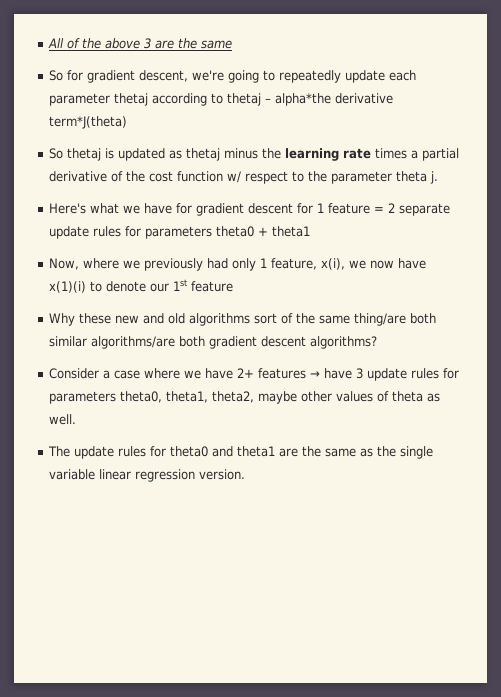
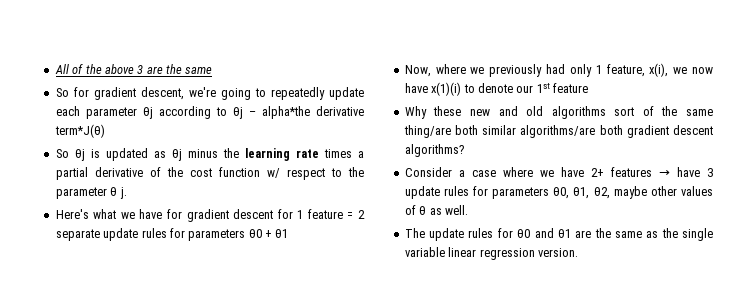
- So for gradient descent, we're going to repeatedly update each parameter thetaj according to thetaj – alpha*the derivative term*J(theta)
- So thetaj is updated as thetaj minus the learning rate times a partial derivative of the cost function w/ respect to the parameter theta j.
+ So for gradient descent, we're going to repeatedly update each parameter θj according to θj – alpha*the derivative term*J(θ)
+ So θj is updated as θj minus the learning rate times a partial derivative of the cost function w/ respect to the parameter θ j.
- Here's what we have for gradient descent for 1 feature = 2 separate update rules for parameters theta0 + theta1
+ Here's what we have for gradient descent for 1 feature = 2 separate update rules for parameters θ0 + θ1
- Consider a case where we have 2+ features → have 3 update rules for parameters theta0, theta1, theta2, maybe other values of theta as well.
+ Consider a case where we have 2+ features → have 3 update rules for parameters θ0, θ1, θ2, maybe other values of θ as well.
- The update rules for theta0 and theta1 are the same as the single variable linear regression version.
+ The update rules for θ0 and θ1 are the same as the single variable linear regression version.

